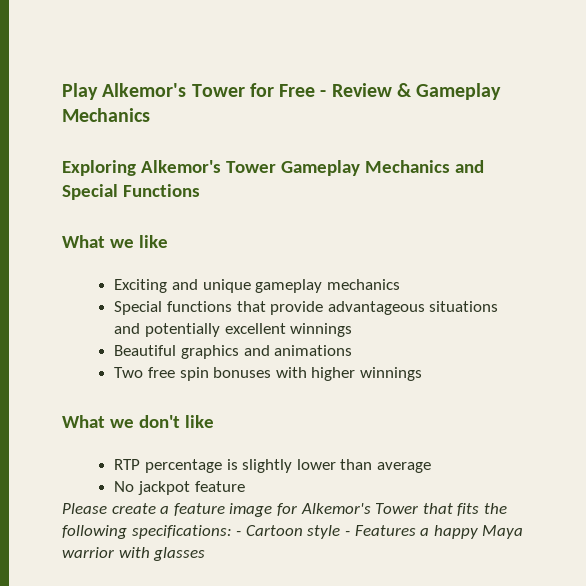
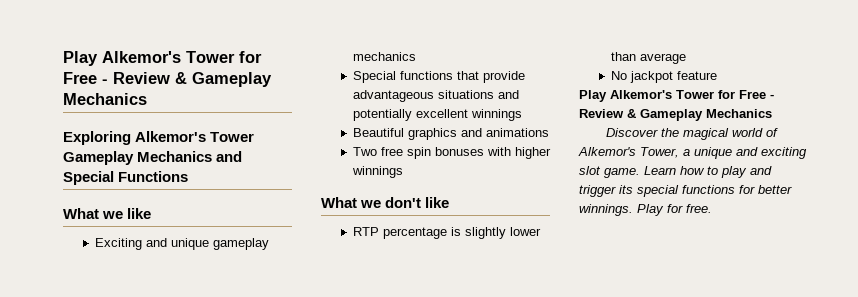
  No jackpot feature
- Please create a feature image for Alkemor's Tower that fits the following specifications: - Cartoon style - Features a happy Maya warrior with glasses
+ Play Alkemor's Tower for Free - Review & Gameplay Mechanics
+ Discover the magical world of Alkemor's Tower, a unique and exciting slot game. Learn how to play and trigger its special functions for better winnings. Play for free.

